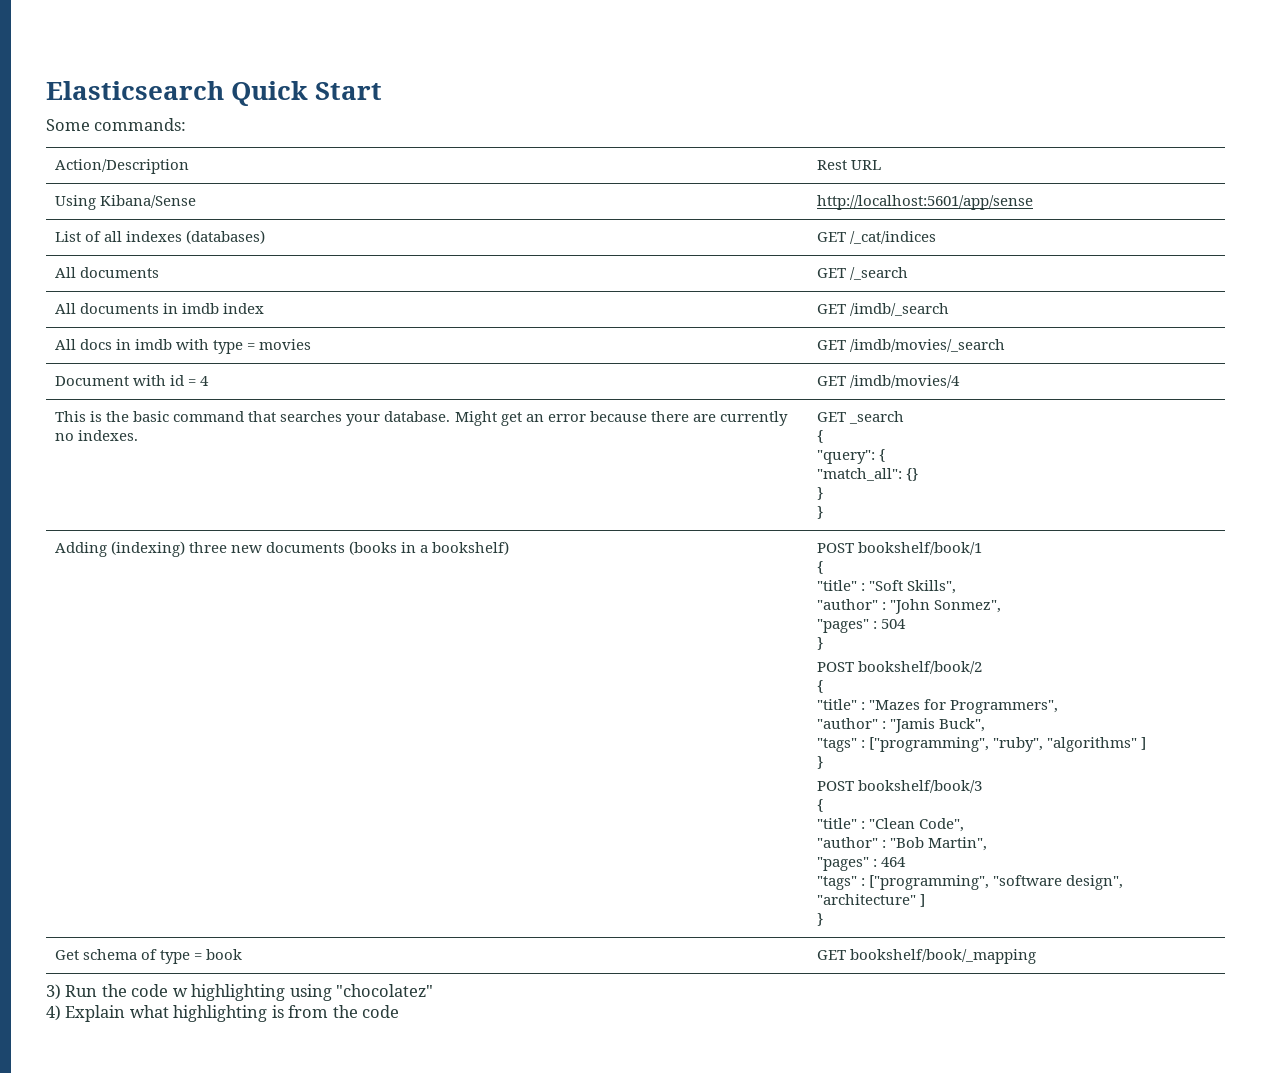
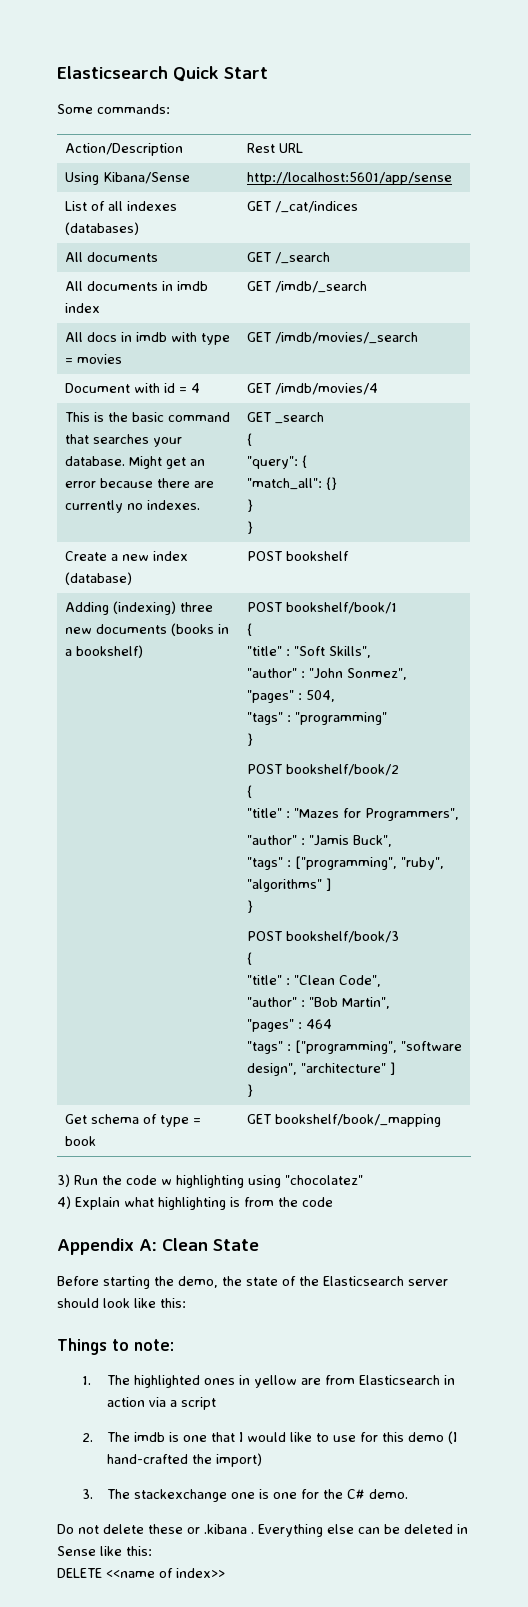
+ Create a new index (database) | POST bookshelf
- "pages" : 504
+ "pages" : 504,
+ "tags" : "programming"
+ Appendix A: Clean State
+ Before starting the demo, the state of the Elasticsearch server should look like this:
+ Things to note:
+ 1. The highlighted ones in yellow are from Elasticsearch in action via a script
+ 2. The imdb is one that I would like to use for this demo (I hand-crafted the import)
+ 3. The stackexchange one is one for the C# demo.
+ Do not delete these or .kibana . Everything else can be deleted in Sense like this:
+ DELETE <<name of index>>

